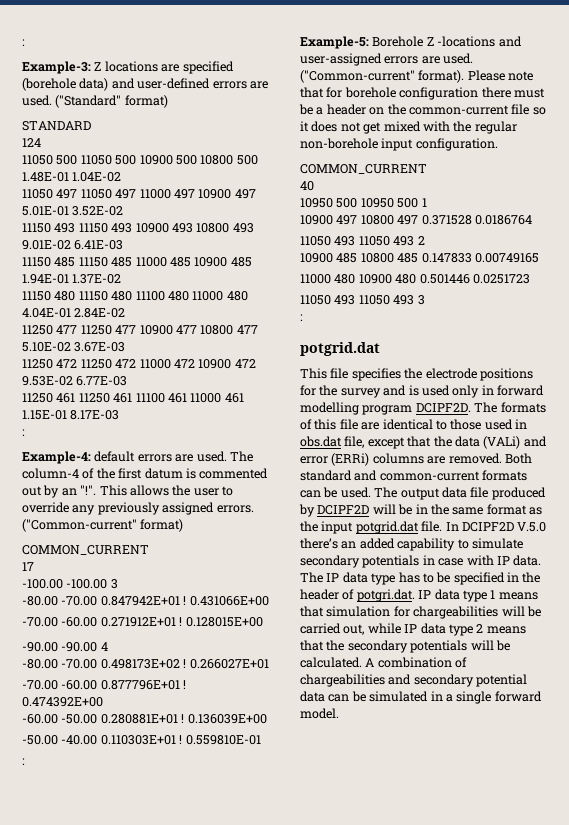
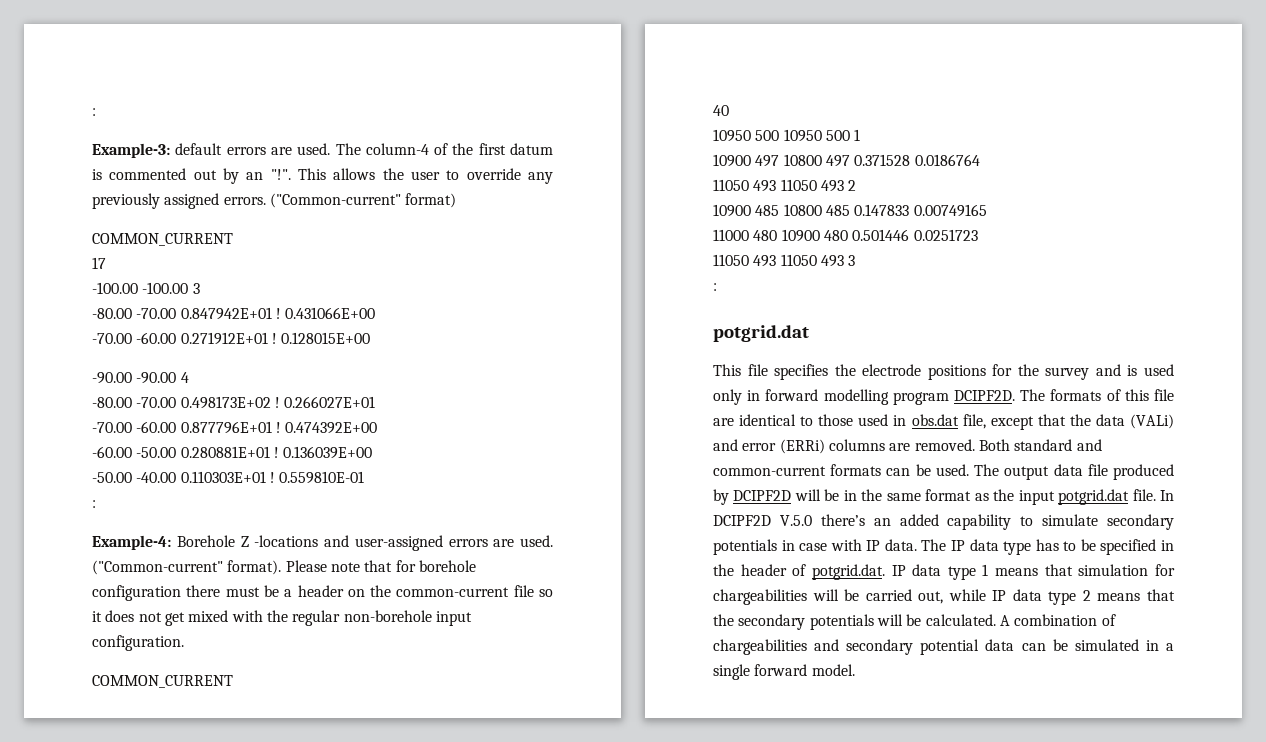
- Example-3: Z locations are specified (borehole data) and user-defined errors are used. ("Standard" format)
- STANDARD
- 124
- 11050 500 11050 500 10900 500 10800 500 1.48E-01 1.04E-02
- 11050 497 11050 497 11000 497 10900 497 5.01E-01 3.52E-02
- 11150 493 11150 493 10900 493 10800 493 9.01E-02 6.41E-03
- 11150 485 11150 485 11000 485 10900 485 1.94E-01 1.37E-02
- 11150 480 11150 480 11100 480 11000 480 4.04E-01 2.84E-02
- 11250 477 11250 477 10900 477 10800 477 5.10E-02 3.67E-03
- 11250 472 11250 472 11000 472 10900 472 9.53E-02 6.77E-03
- 11250 461 11250 461 11100 461 11000 461 1.15E-01 8.17E-03
- :
- Example-4: default errors are used.
+ Example-3: default errors are used.
- Example-5: Borehole Z -locations and user-assigned errors are used.
+ Example-4: Borehole Z -locations and user-assigned errors are used.
- The IP data type has to be specified in the header of potgri.dat. IP data type 1 means that simulation for chargeabilities will be carried out, while IP data type 2 means that the secondary potentials will be calculated.
+ The IP data type has to be specified in the header of potgrid.dat. IP data type 1 means that simulation for chargeabilities will be carried out, while IP data type 2 means that the secondary potentials will be calculated.

